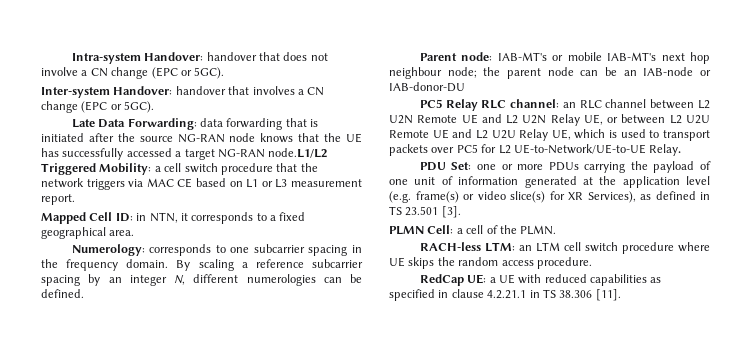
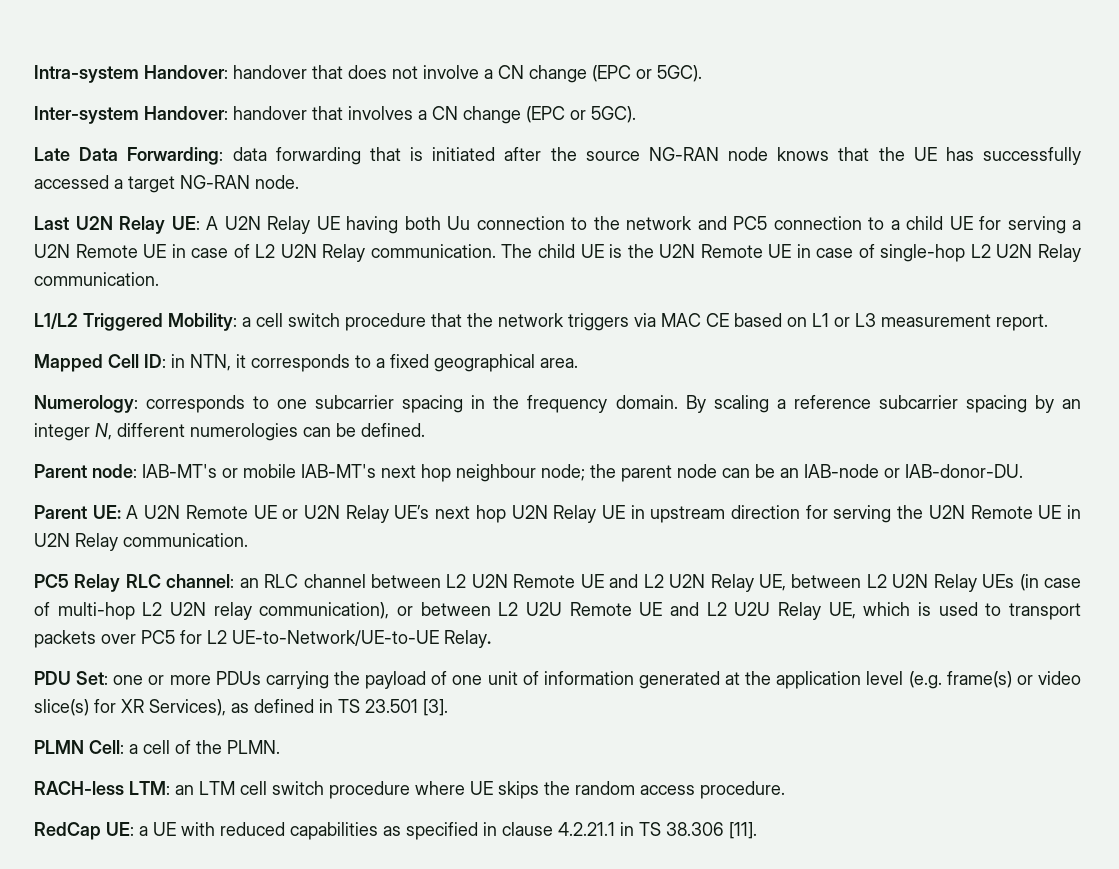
- Late Data Forwarding: data forwarding that is initiated after the source NG-RAN node knows that the UE has successfully accessed a target NG-RAN node.L1/L2 Triggered Mobility: a cell switch procedure that the network triggers via MAC CE based on L1 or L3 measurement report.
+ Late Data Forwarding: data forwarding that is initiated after the source NG-RAN node knows that the UE has successfully accessed a target NG-RAN node.
+ Last U2N Relay UE: A U2N Relay UE having both Uu connection to the network and PC5 connection to a child UE for serving a U2N Remote UE in case of L2 U2N Relay communication. The child UE is the U2N Remote UE in case of single-hop L2 U2N Relay communication.
+ L1/L2 Triggered Mobility: a cell switch procedure that the network triggers via MAC CE based on L1 or L3 measurement report.
- Parent node: IAB-MT's or mobile IAB-MT's next hop neighbour node; the parent node can be an IAB-node or IAB-donor-DU
+ Parent node: IAB-MT's or mobile IAB-MT's next hop neighbour node; the parent node can be an IAB-node or IAB-donor-DU.
+ Parent UE: A U2N Remote UE or U2N Relay UE’s next hop U2N Relay UE in upstream direction for serving the U2N Remote UE in U2N Relay communication.
- PC5 Relay RLC channel: an RLC channel between L2 U2N Remote UE and L2 U2N Relay UE, or between L2 U2U Remote UE and L2 U2U Relay UE, which is used to transport packets over PC5 for L2 UE-to-Network/UE-to-UE Relay.
+ PC5 Relay RLC channel: an RLC channel between L2 U2N Remote UE and L2 U2N Relay UE, between L2 U2N Relay UEs (in case of multi-hop L2 U2N relay communication), or between L2 U2U Remote UE and L2 U2U Relay UE, which is used to transport packets over PC5 for L2 UE-to-Network/UE-to-UE Relay.

